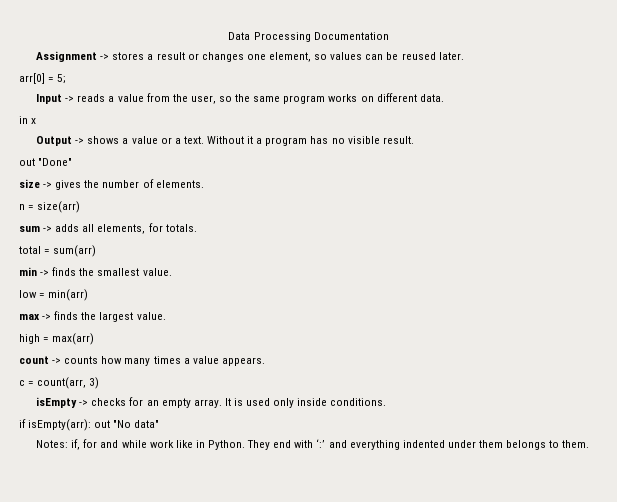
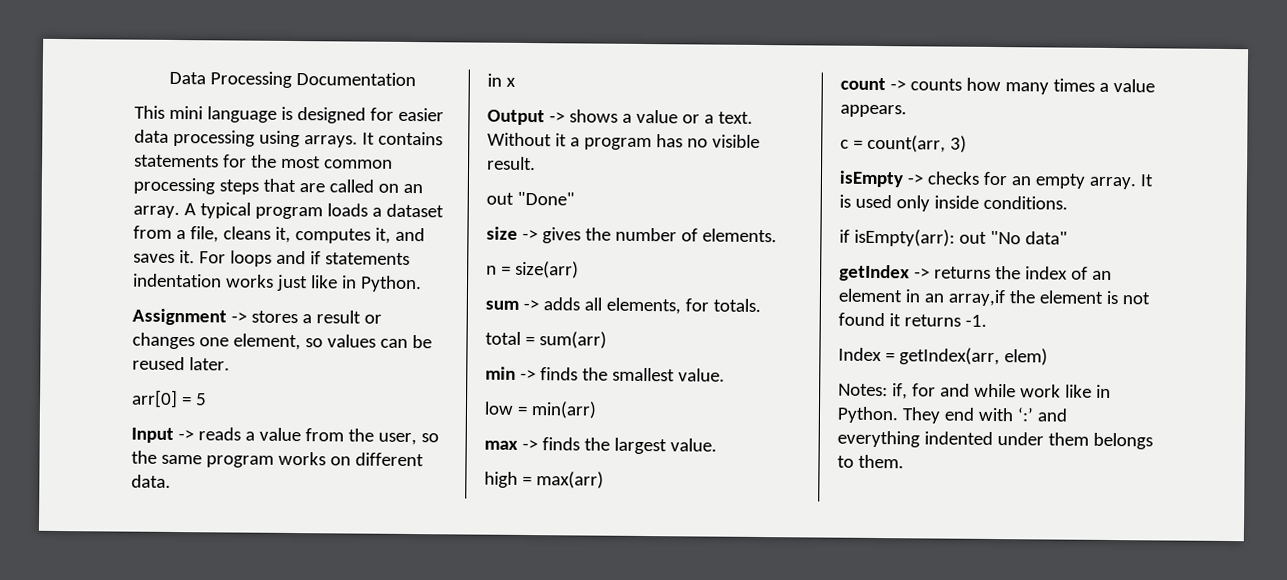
+ This mini language is designed for easier data processing using arrays. It contains statements for the most common processing steps that are called on an array. A typical program loads a dataset from a file, cleans it, computes it, and saves it. For loops and if statements indentation works just like in Python.
- arr[0] = 5;
+ arr[0] = 5
+ getIndex -> returns the index of an element in an array,if the element is not found it returns -1.
+ Index = getIndex(arr, elem)

